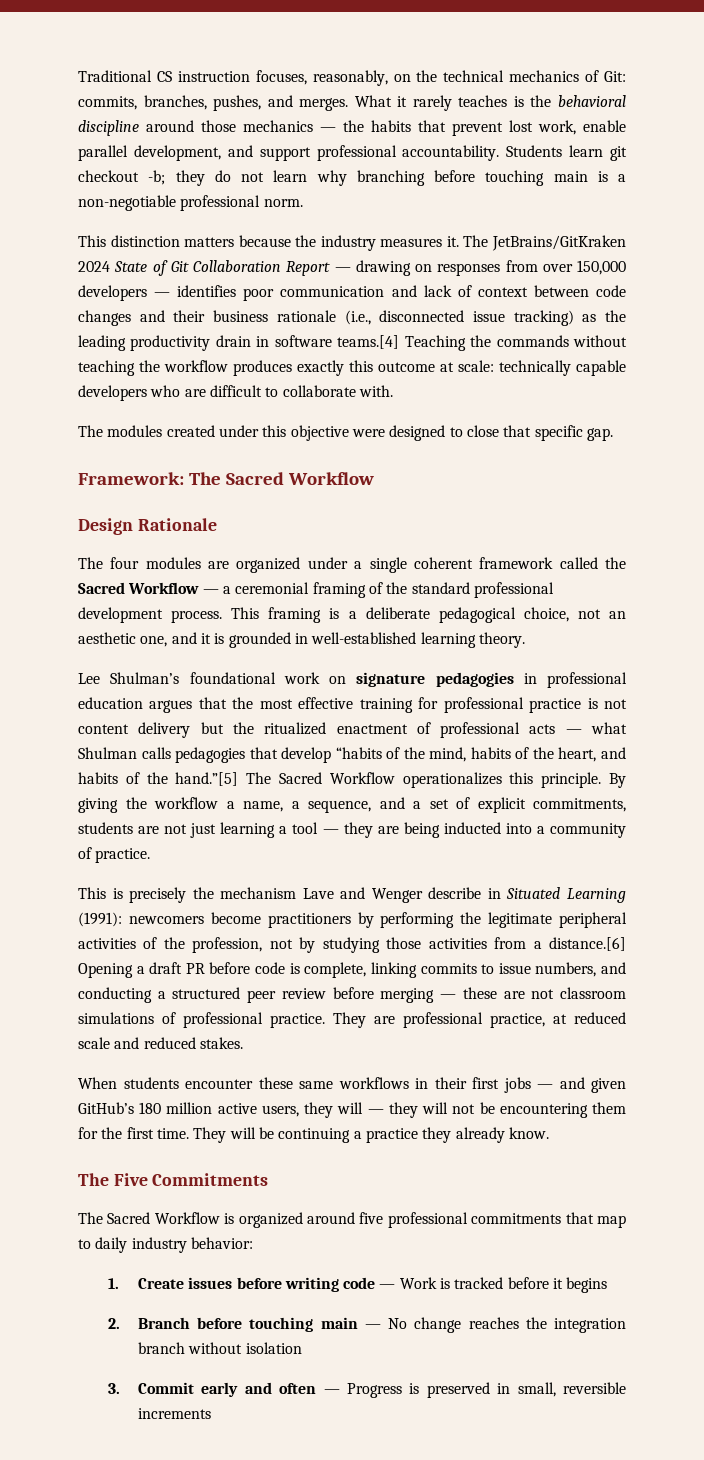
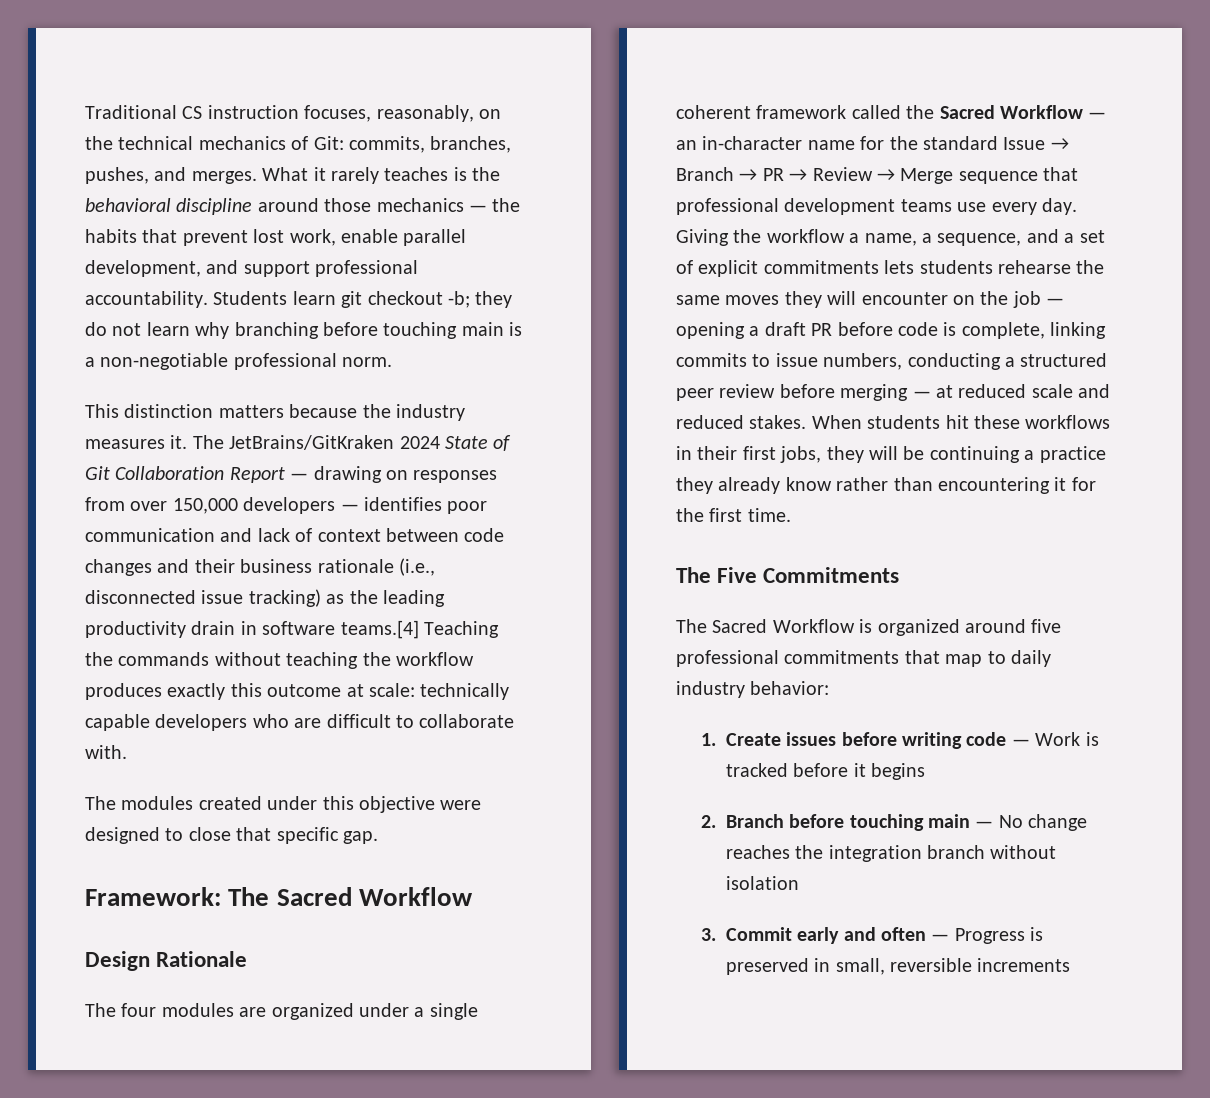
- The four modules are organized under a single coherent framework called the Sacred Workflow — a ceremonial framing of the standard professional development process. This framing is a deliberate pedagogical choice, not an aesthetic one, and it is grounded in well-established learning theory.
- Lee Shulman’s foundational work on signature pedagogies in professional education argues that the most effective training for professional practice is not content delivery but the ritualized enactment of professional acts — what Shulman calls pedagogies that develop “habits of the mind, habits of the heart, and habits of the hand.”[5] The Sacred Workflow operationalizes this principle. By giving the workflow a name, a sequence, and a set of explicit commitments, students are not just learning a tool — they are being inducted into a community of practice.
- This is precisely the mechanism Lave and Wenger describe in Situated Learning (1991): newcomers become practitioners by performing the legitimate peripheral activities of the profession, not by studying those activities from a distance.[6] Opening a draft PR before code is complete, linking commits to issue numbers, and conducting a structured peer review before merging — these are not classroom simulations of professional practice. They are professional practice, at reduced scale and reduced stakes.
- When students encounter these same workflows in their first jobs — and given GitHub’s 180 million active users, they will — they will not be encountering them for the first time. They will be continuing a practice they already know.
+ The four modules are organized under a single coherent framework called the Sacred Workflow — an in-character name for the standard Issue → Branch → PR → Review → Merge sequence that professional development teams use every day. Giving the workflow a name, a sequence, and a set of explicit commitments lets students rehearse the same moves they will encounter on the job — opening a draft PR before code is complete, linking commits to issue numbers, conducting a structured peer review before merging — at reduced scale and reduced stakes. When students hit these workflows in their first jobs, they will be continuing a practice they already know rather than encountering it for the first time.

